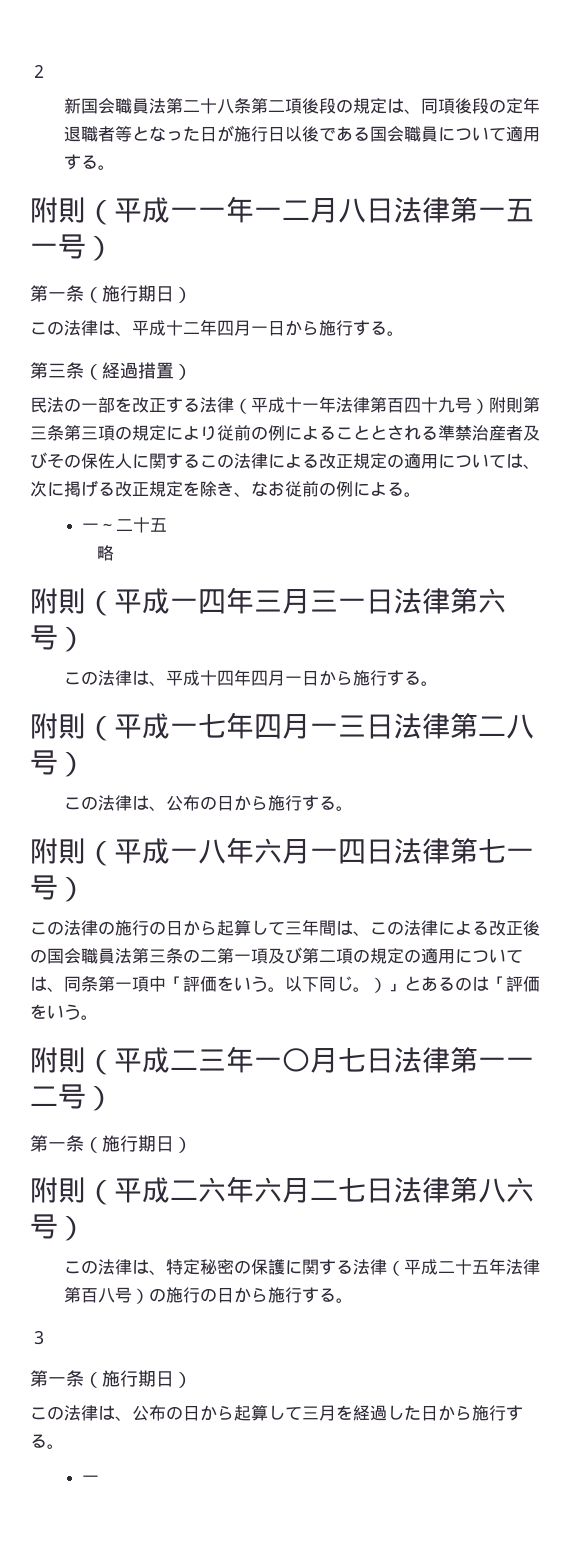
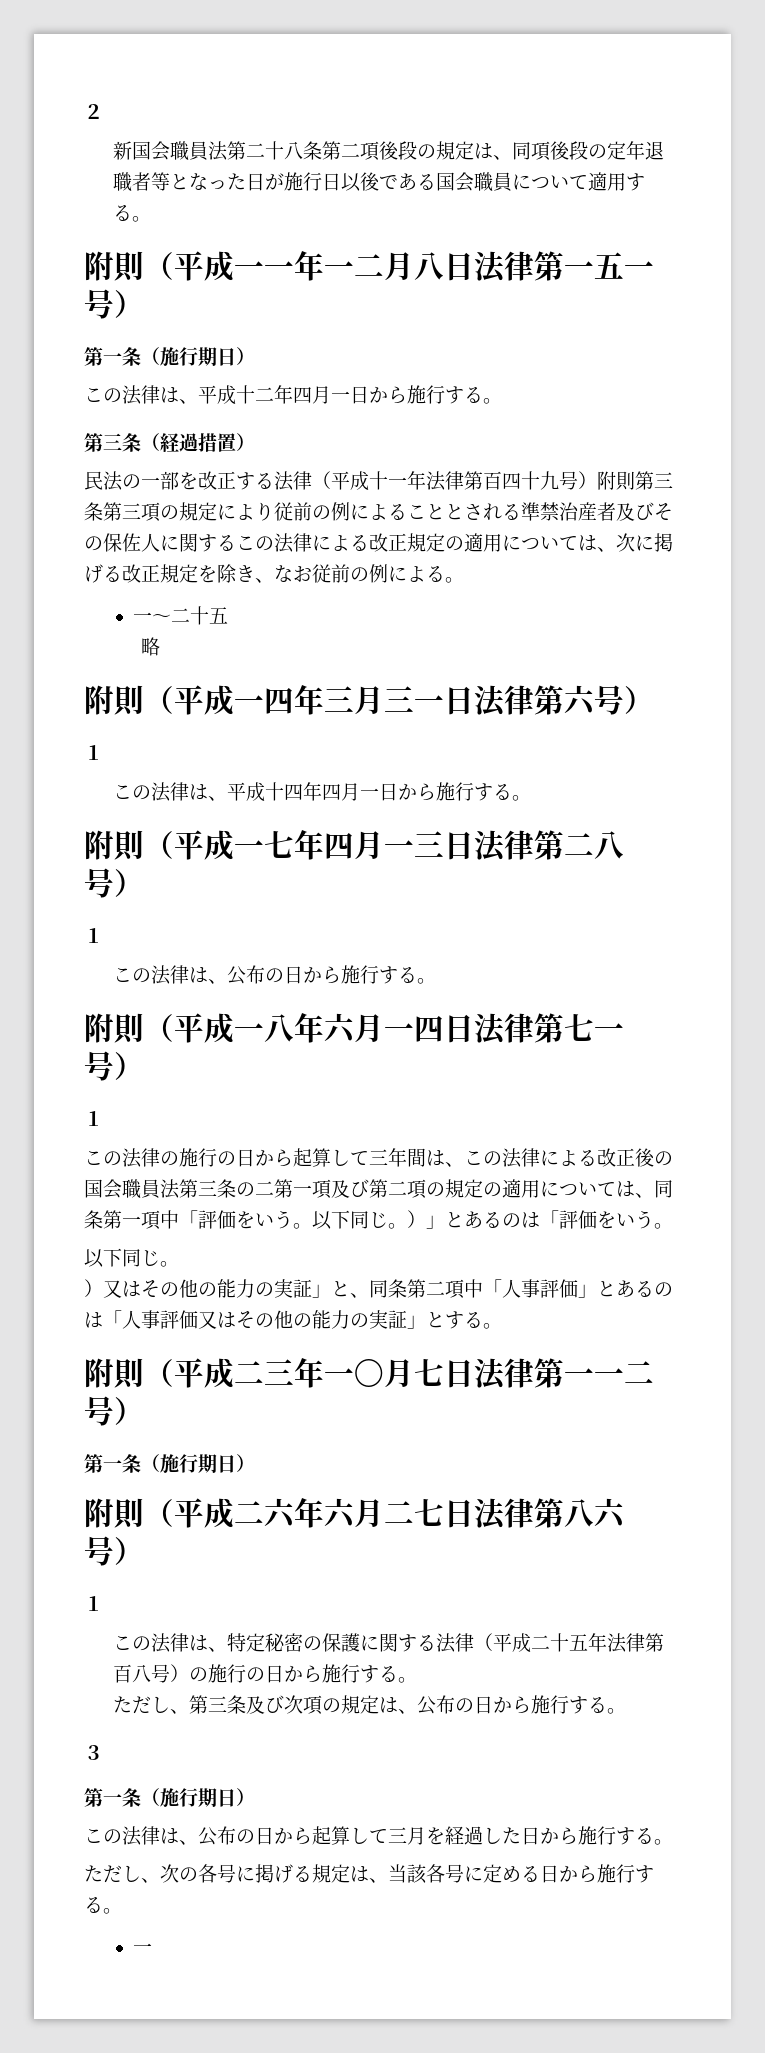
  附則（平成一四年三月三一日法律第六号）
+ １
  附則（平成一七年四月一三日法律第二八号）
+ １
  附則（平成一八年六月一四日法律第七一号）
+ １
  以下同じ。）」とあるのは「評価をいう。
+ 以下同じ。
+ ）又はその他の能力の実証」と、同条第二項中「人事評価」とあるのは「人事評価又はその他の能力の実証」とする。
  附則（平成二六年六月二七日法律第八六号）
+ １
+ ただし、第三条及び次項の規定は、公布の日から施行する。
+ ただし、次の各号に掲げる規定は、当該各号に定める日から施行する。

